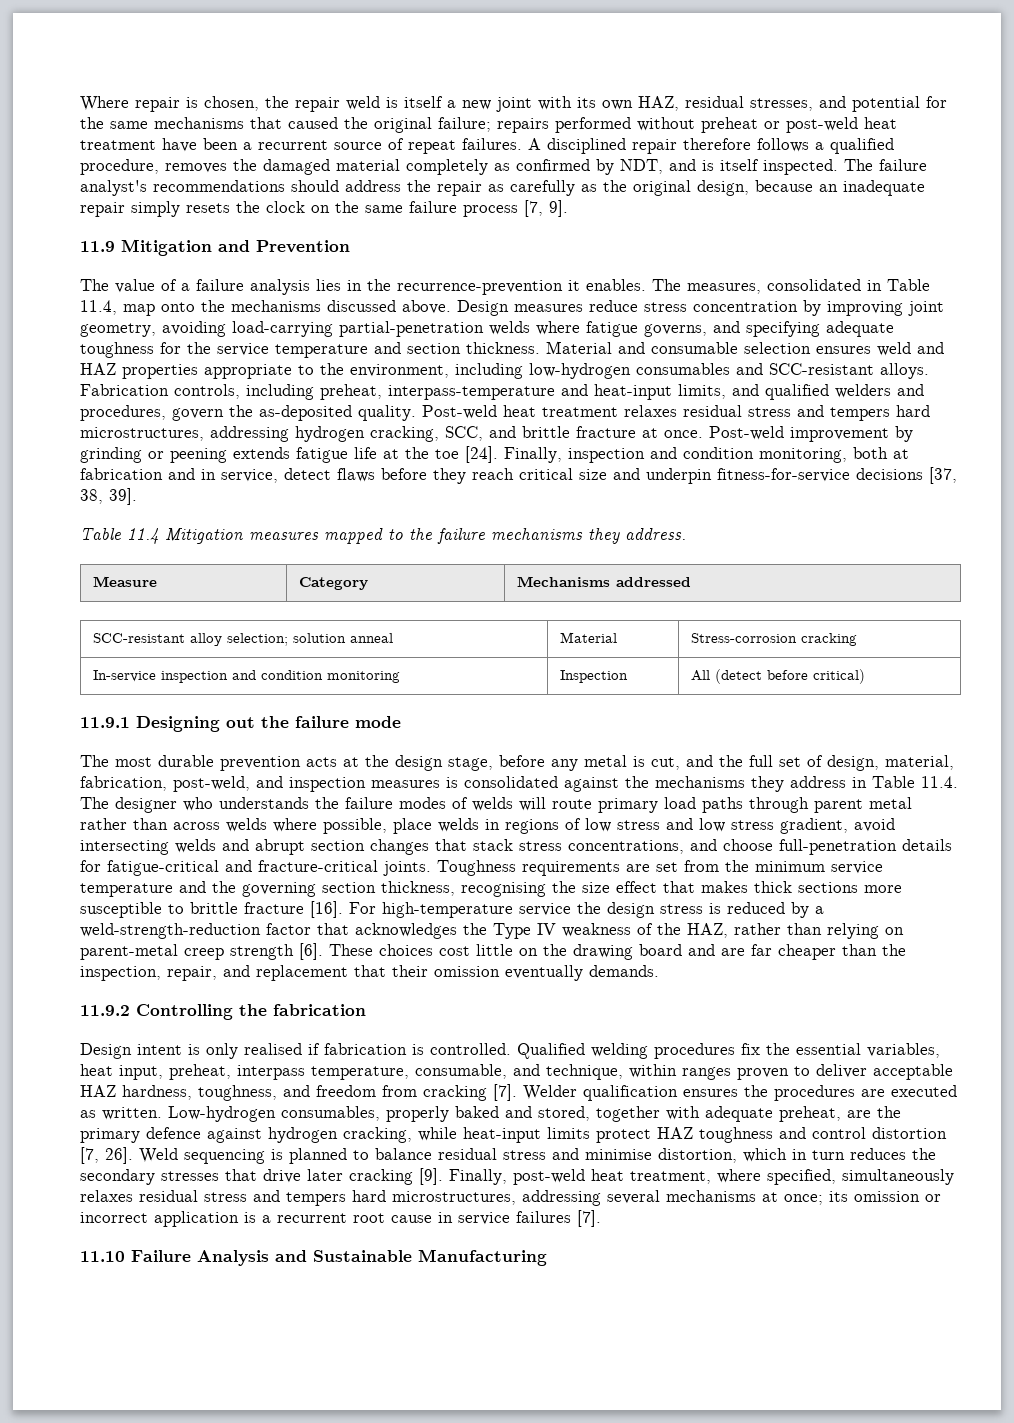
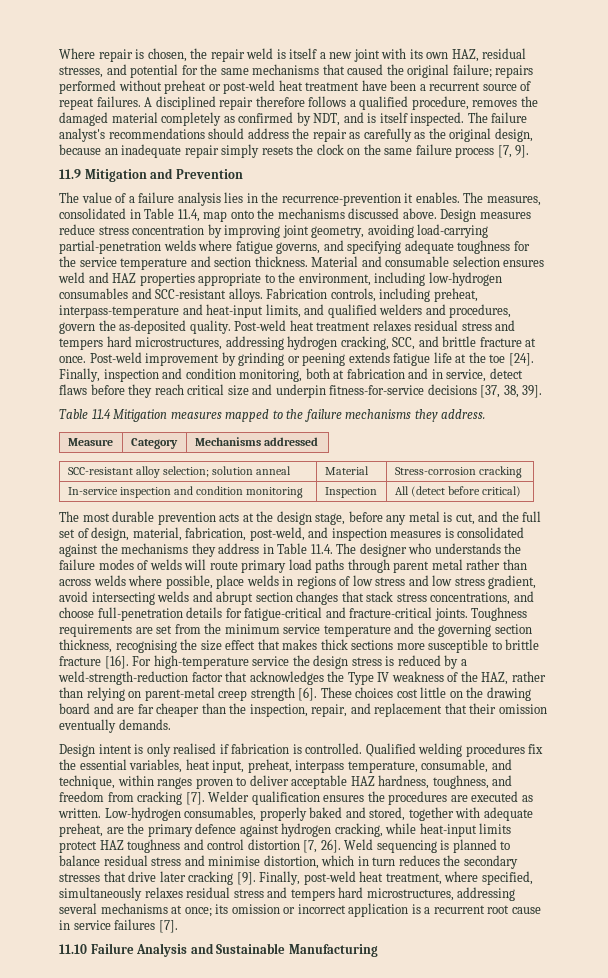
- 11.9.1 Designing out the failure mode
- 11.9.2 Controlling the fabrication

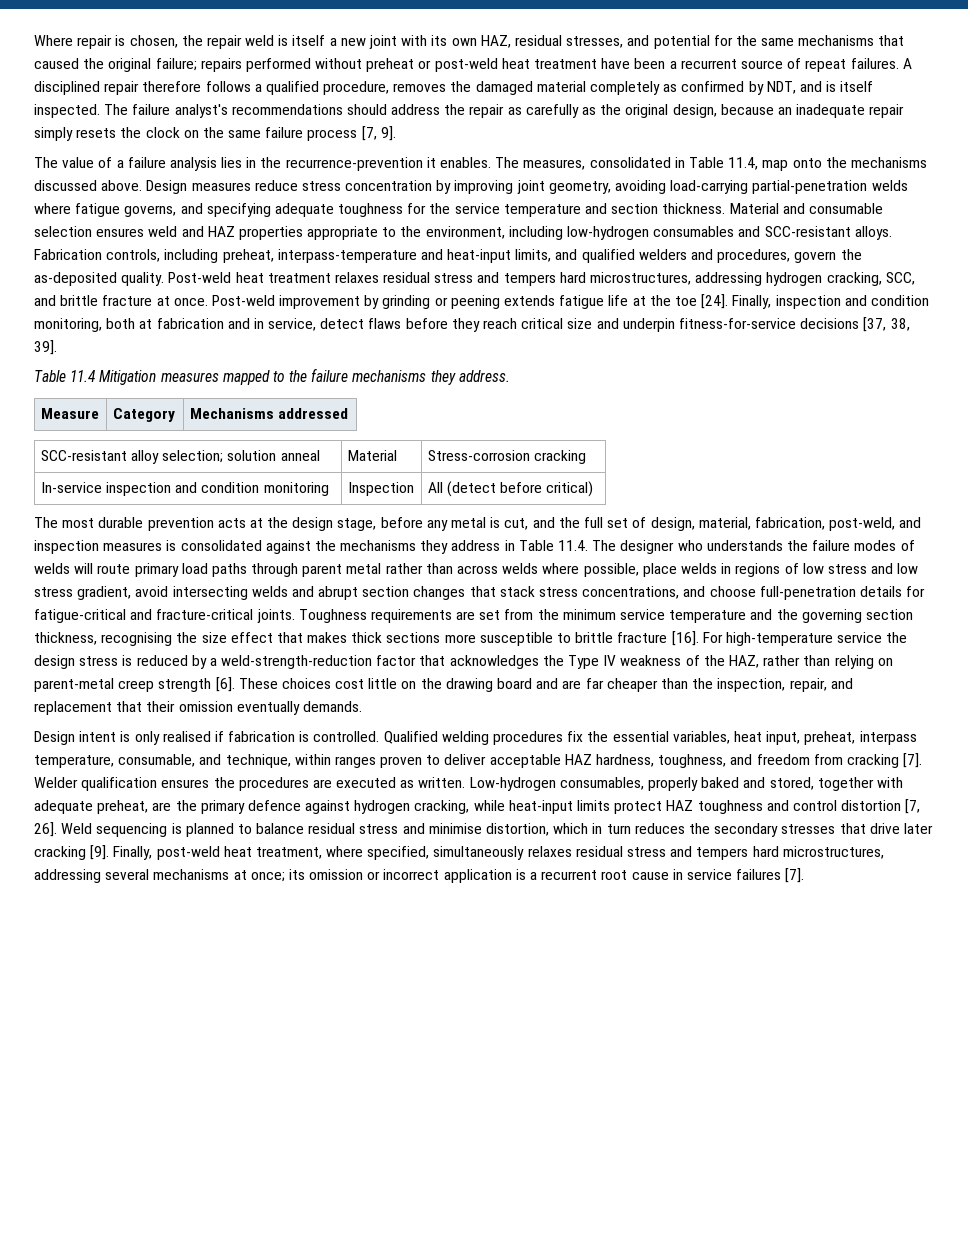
- 11.9 Mitigation and Prevention
- 11.10 Failure Analysis and Sustainable Manufacturing

